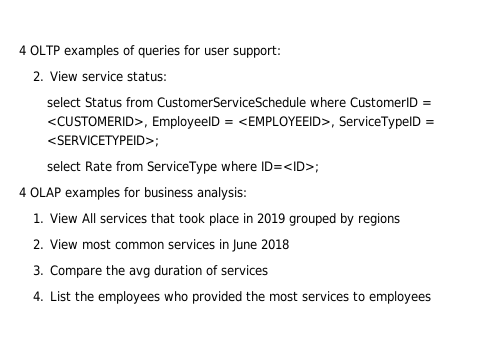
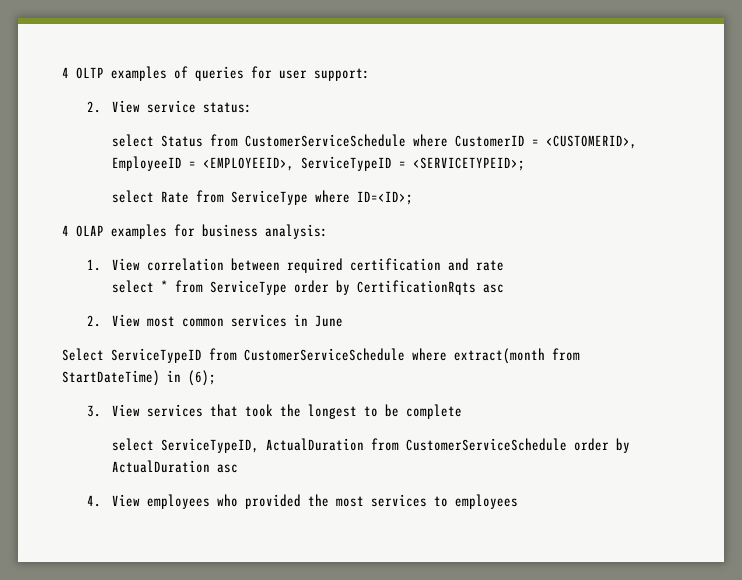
- 1. View All services that took place in 2019 grouped by regions
+ 1. View correlation between required certification and rate
+ select * from ServiceType order by CertificationRqts asc
- 2. View most common services in June 2018
- 3. Compare the avg duration of services
+ 2. View most common services in June
+ Select ServiceTypeID from CustomerServiceSchedule where extract(month from StartDateTime) in (6);
+ 3. View services that took the longest to be complete
+ select ServiceTypeID, ActualDuration from CustomerServiceSchedule order by ActualDuration asc
- 4. List the employees who provided the most services to employees
+ 4. View employees who provided the most services to employees

